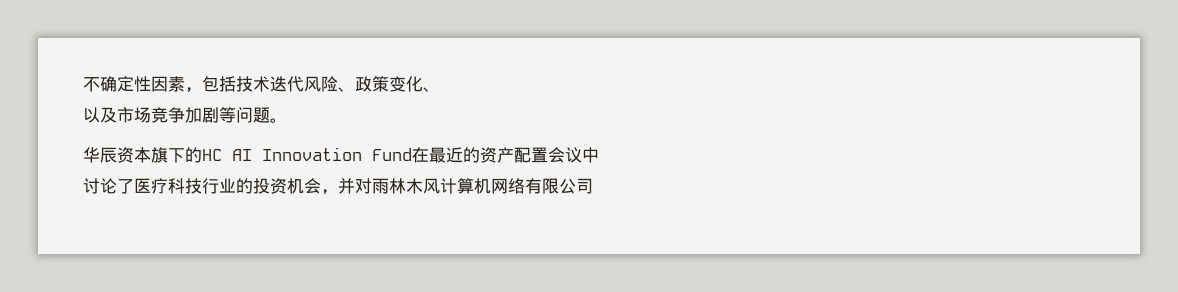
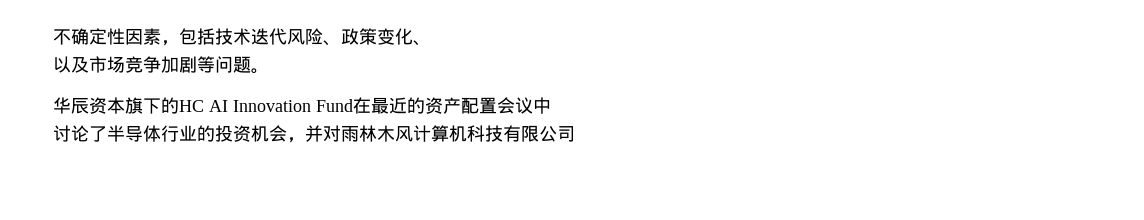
- 讨论了医疗科技行业的投资机会，并对雨林木风计算机网络有限公司
+ 讨论了半导体行业的投资机会，并对雨林木风计算机科技有限公司

